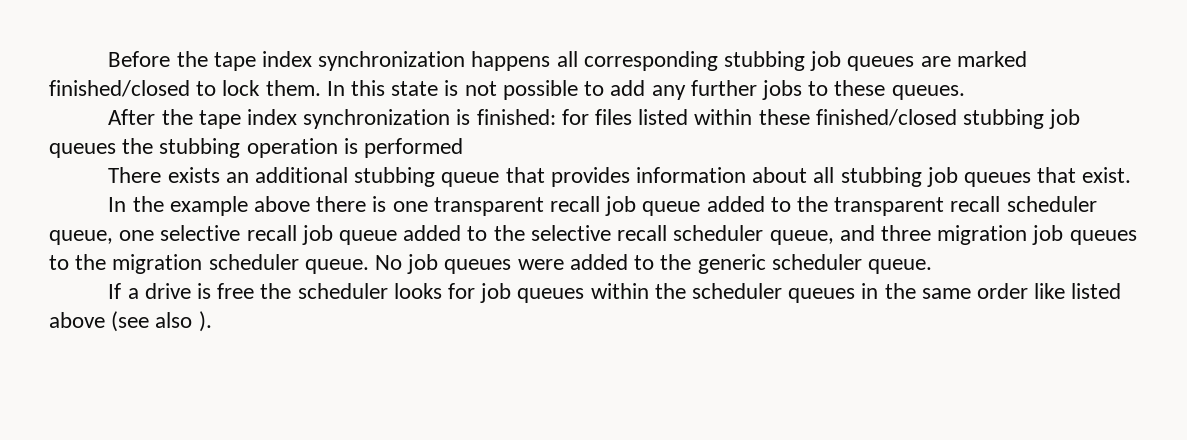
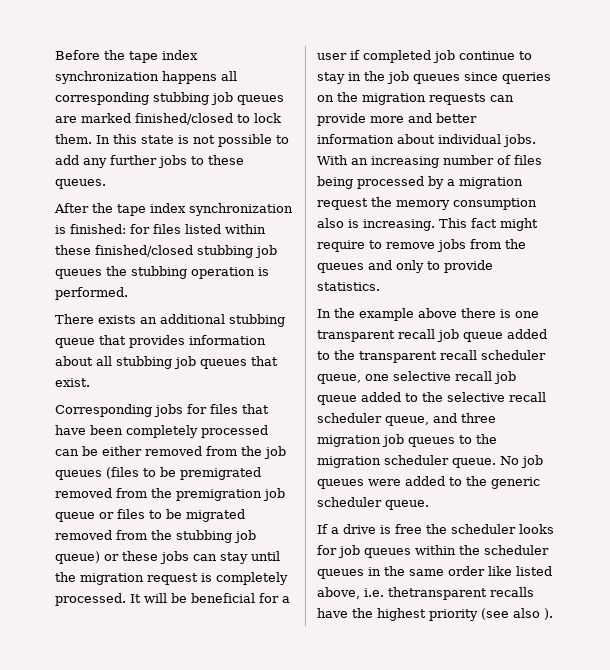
- After the tape index synchronization is finished: for files listed within these finished/closed stubbing job queues the stubbing operation is performed
+ After the tape index synchronization is finished: for files listed within these finished/closed stubbing job queues the stubbing operation is performed.
+ Corresponding jobs for files that have been completely processed can be either removed from the job queues (files to be premigrated removed from the premigration job queue or files to be migrated removed from the stubbing job queue) or these jobs can stay until the migration request is completely processed. It will be beneficial for a user if completed job continue to stay in the job queues since queries on the migration requests can provide more and better information about individual jobs. With an increasing number of files being processed by a migration request the memory consumption also is increasing. This fact might require to remove jobs from the queues and only to provide statistics.
- If a drive is free the scheduler looks for job queues within the scheduler queues in the same order like listed above (see also ).
+ If a drive is free the scheduler looks for job queues within the scheduler queues in the same order like listed above, i.e. thetransparent recalls have the highest priority (see also ).

